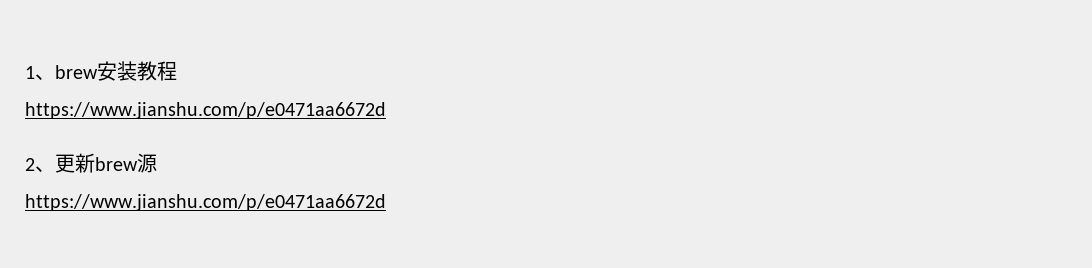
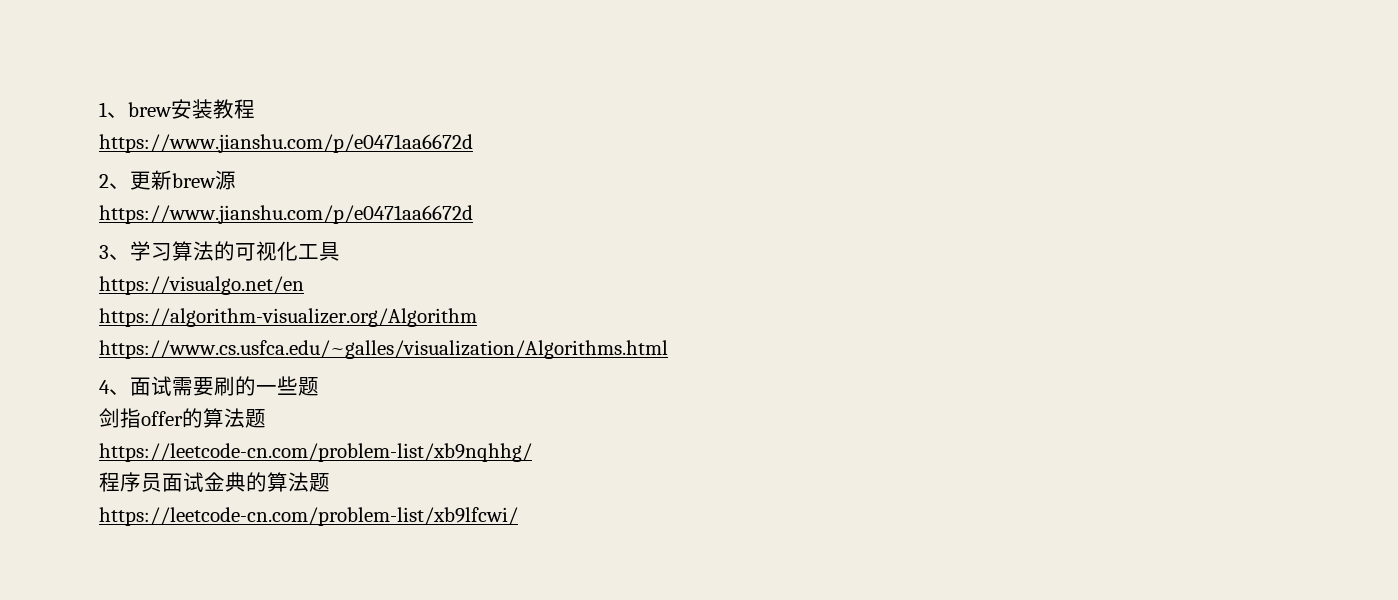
+ 3、学习算法的可视化工具
+ https://visualgo.net/en
+ https://algorithm-visualizer.org/Algorithm
+ https://www.cs.usfca.edu/~galles/visualization/Algorithms.html
+ 4、面试需要刷的一些题
+ 剑指offer的算法题
+ https://leetcode-cn.com/problem-list/xb9nqhhg/
+ 程序员面试金典的算法题
+ https://leetcode-cn.com/problem-list/xb9lfcwi/

